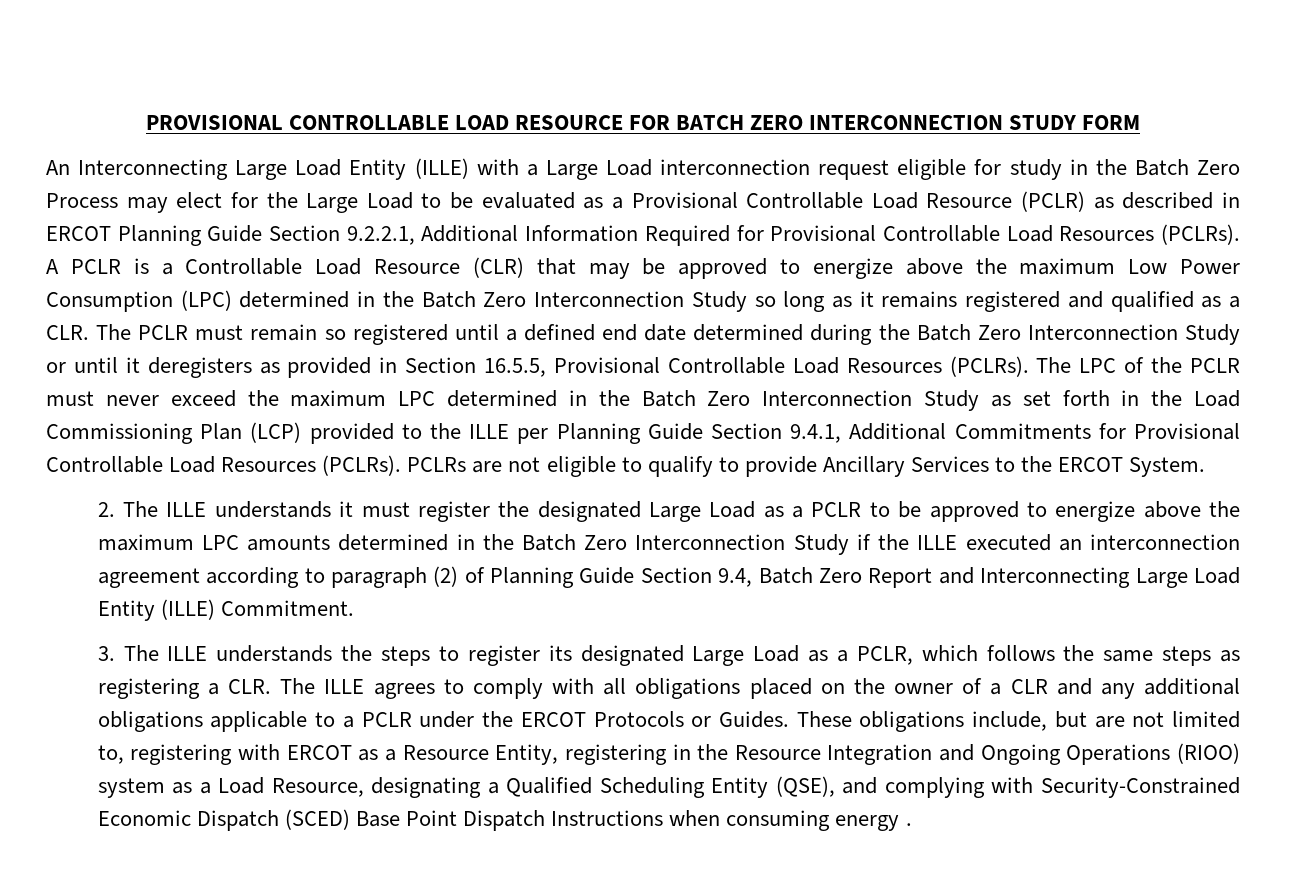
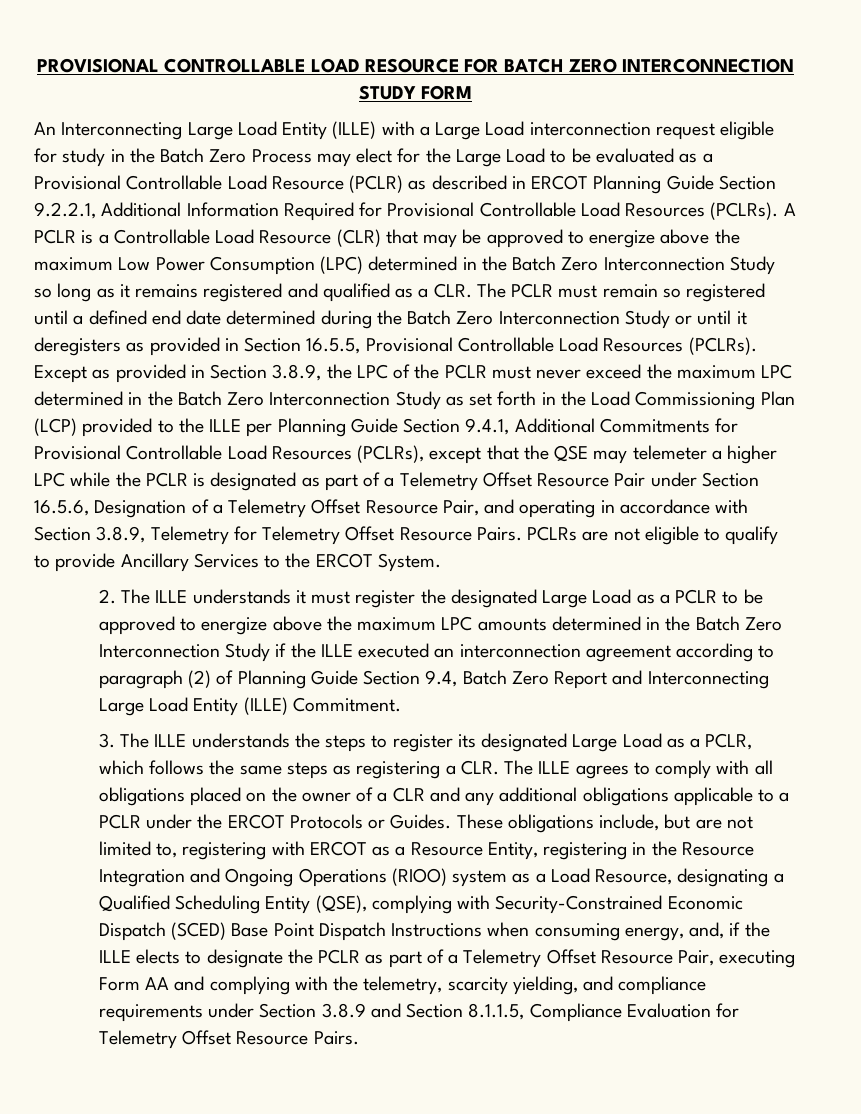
- The LPC of the PCLR must never exceed the maximum LPC determined in the Batch Zero Interconnection Study as set forth in the Load Commissioning Plan (LCP) provided to the ILLE per Planning Guide Section 9.4.1, Additional Commitments for Provisional Controllable Load Resources (PCLRs).
+ Except as provided in Section 3.8.9, the LPC of the PCLR must never exceed the maximum LPC determined in the Batch Zero Interconnection Study as set forth in the Load Commissioning Plan (LCP) provided to the ILLE per Planning Guide Section 9.4.1, Additional Commitments for Provisional Controllable Load Resources (PCLRs), except that the QSE may telemeter a higher LPC while the PCLR is designated as part of a Telemetry Offset Resource Pair under Section 16.5.6, Designation of a Telemetry Offset Resource Pair, and operating in accordance with Section 3.8.9, Telemetry for Telemetry Offset Resource Pairs.
- These obligations include, but are not limited to, registering with ERCOT as a Resource Entity, registering in the Resource Integration and Ongoing Operations (RIOO) system as a Load Resource, designating a Qualified Scheduling Entity (QSE), and complying with Security-Constrained Economic Dispatch (SCED) Base Point Dispatch Instructions when consuming energy .
+ These obligations include, but are not limited to, registering with ERCOT as a Resource Entity, registering in the Resource Integration and Ongoing Operations (RIOO) system as a Load Resource, designating a Qualified Scheduling Entity (QSE), complying with Security-Constrained Economic Dispatch (SCED) Base Point Dispatch Instructions when consuming energy, and, if the ILLE elects to designate the PCLR as part of a Telemetry Offset Resource Pair, executing Form AA and complying with the telemetry, scarcity yielding, and compliance requirements under Section 3.8.9 and Section 8.1.1.5, Compliance Evaluation for Telemetry Offset Resource Pairs.

